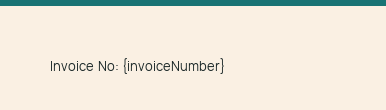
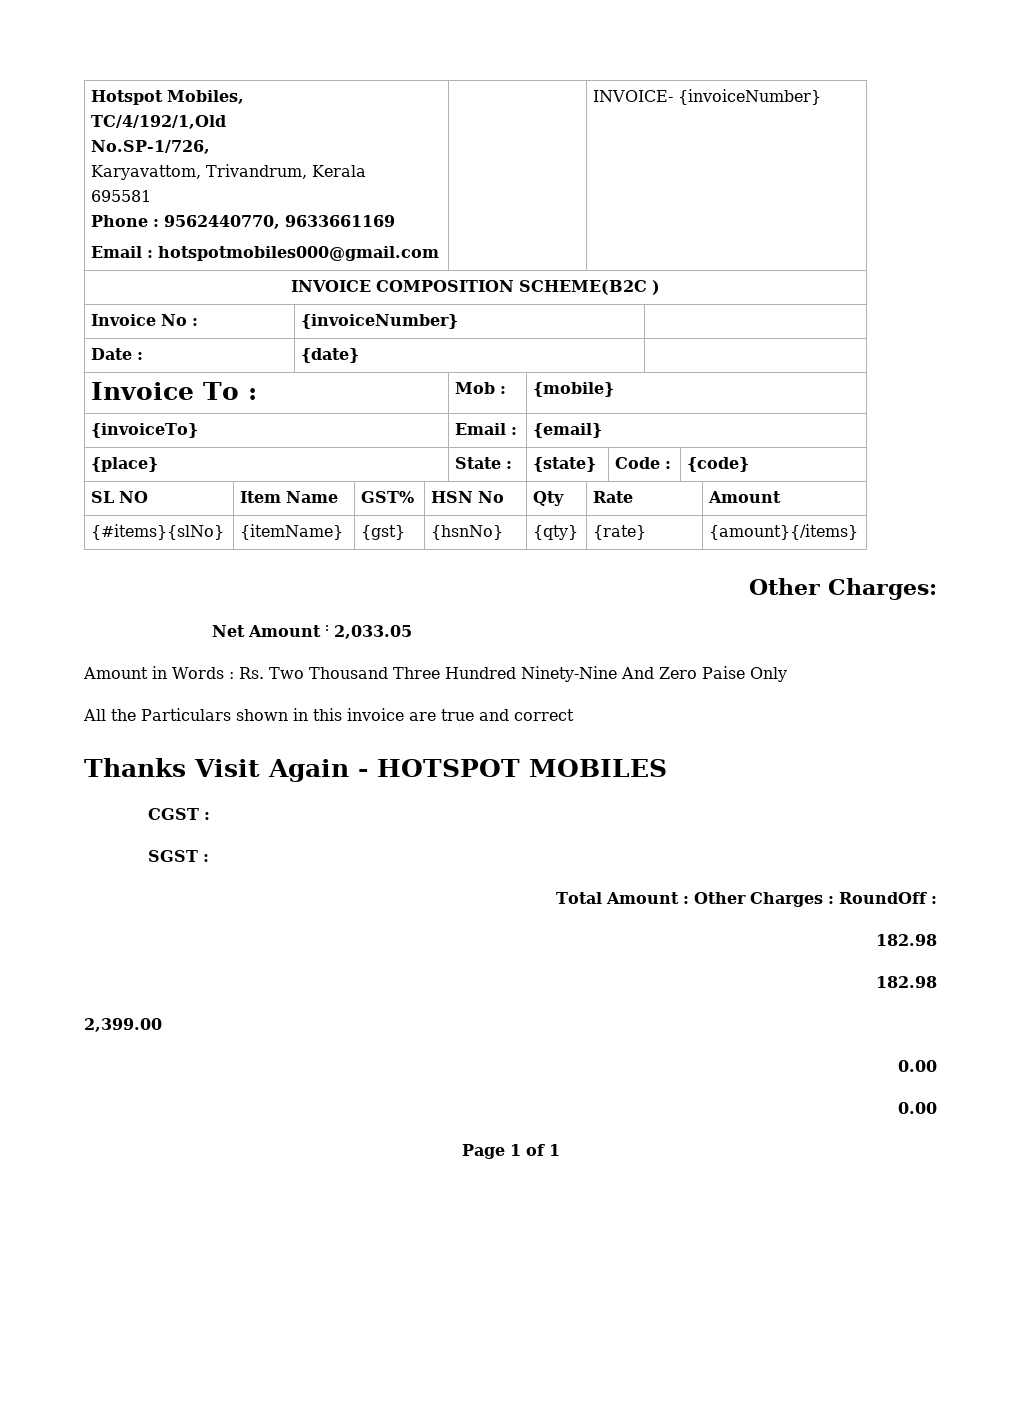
- Invoice No: {invoiceNumber}
+ Hotspot Mobiles,
+ TC/4/192/1,Old
+ No.SP-1/726,
+ Karyavattom, Trivandrum, Kerala
+ 695581
+ Phone : 9562440770, 9633661169
+ Email : hotspotmobiles000@gmail.com | | INVOICE- {invoiceNumber}
+ INVOICE COMPOSITION SCHEME(B2C )
+ Invoice No : | {invoiceNumber} |
+ Date : | {date} |
+ Invoice To : | Mob : | {mobile}
+ {invoiceTo} | Email : | {email}
+ {place} | State : | {state} | Code : | {code}
+ SL NO | Item Name | GST% | HSN No | Qty | Rate | Amount
+ {#items}{slNo} | {itemName} | {gst} | {hsnNo} | {qty} | {rate} | {amount}{/items}
+ Other Charges:
+ Net Amount : 2,033.05
+ Amount in Words : Rs. Two Thousand Three Hundred Ninety-Nine And Zero Paise Only
+ All the Particulars shown in this invoice are true and correct
+ Thanks Visit Again - HOTSPOT MOBILES
+ CGST :
+ SGST :
+ Total Amount : Other Charges : RoundOff :
+ 182.98
+ 182.98
+ 2,399.00
+ 0.00
+ 0.00
+ Page 1 of 1

